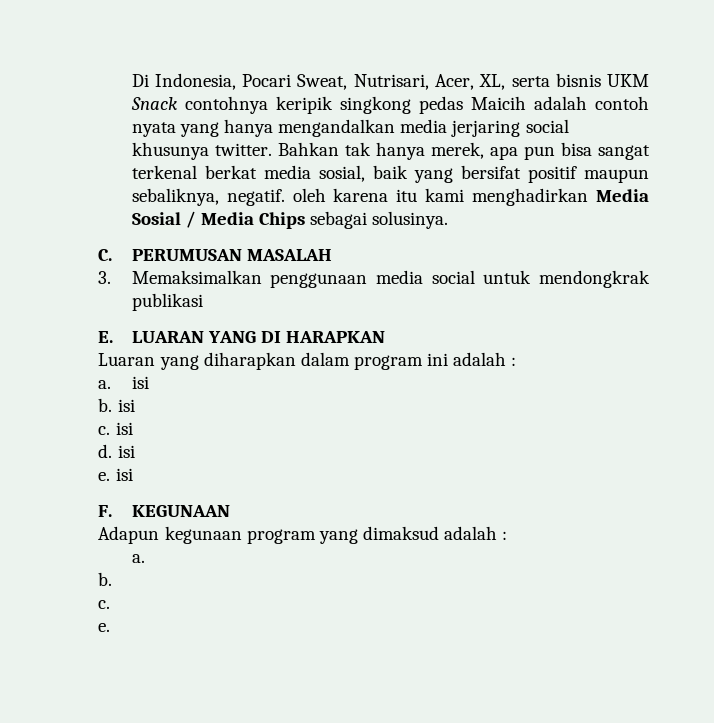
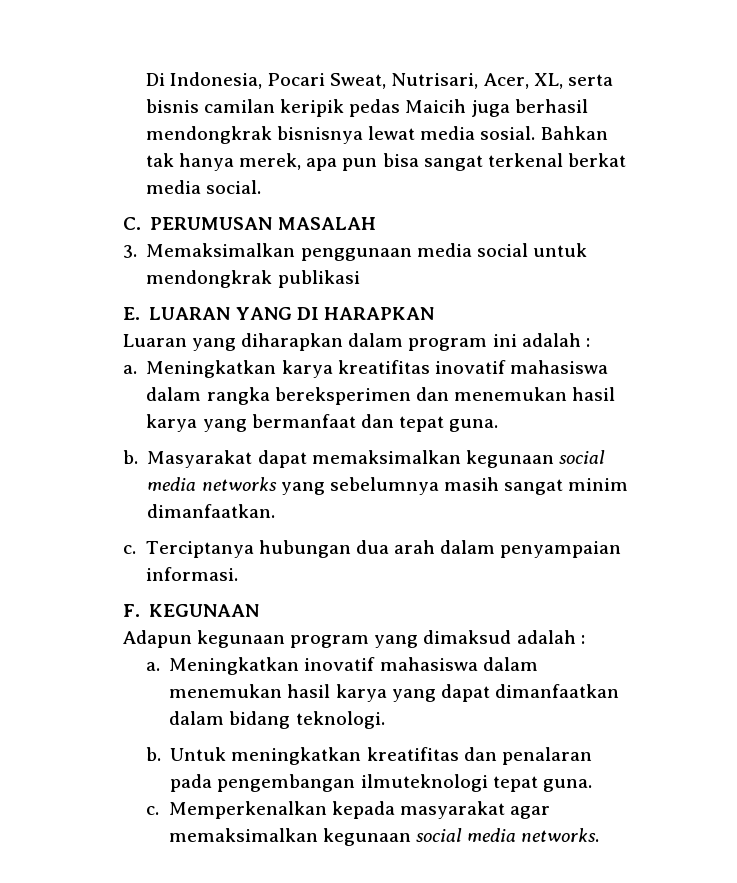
- Di Indonesia, Pocari Sweat, Nutrisari, Acer, XL, serta bisnis UKM Snack contohnya keripik singkong pedas Maicih adalah contoh nyata yang hanya mengandalkan media jerjaring social khusunya twitter.
+ Di Indonesia, Pocari Sweat, Nutrisari, Acer, XL, serta bisnis camilan keripik pedas Maicih juga berhasil mendongkrak bisnisnya lewat media sosial.
- Bahkan tak hanya merek, apa pun bisa sangat terkenal berkat media sosial, baik yang bersifat positif maupun sebaliknya, negatif. oleh karena itu kami menghadirkan Media Sosial / Media Chips sebagai solusinya.
+ Bahkan tak hanya merek, apa pun bisa sangat terkenal berkat media social.
- a. isi
- b. isi
- c. isi
- d. isi
- e. isi
+ a. Meningkatkan karya kreatifitas inovatif mahasiswa dalam rangka bereksperimen dan menemukan hasil karya yang bermanfaat dan tepat guna.
+ b. Masyarakat dapat memaksimalkan kegunaan social media networks yang sebelumnya masih sangat minim dimanfaatkan.
+ c. Terciptanya hubungan dua arah dalam penyampaian informasi.
  Adapun kegunaan program yang dimaksud adalah :
- a.
- b.
- c.
- e.
+ a. Meningkatkan inovatif mahasiswa dalam menemukan hasil karya yang dapat dimanfaatkan dalam bidang teknologi.
+ b. Untuk meningkatkan kreatifitas dan penalaran pada pengembangan ilmuteknologi tepat guna.
+ c. Memperkenalkan kepada masyarakat agar memaksimalkan kegunaan social media networks.

